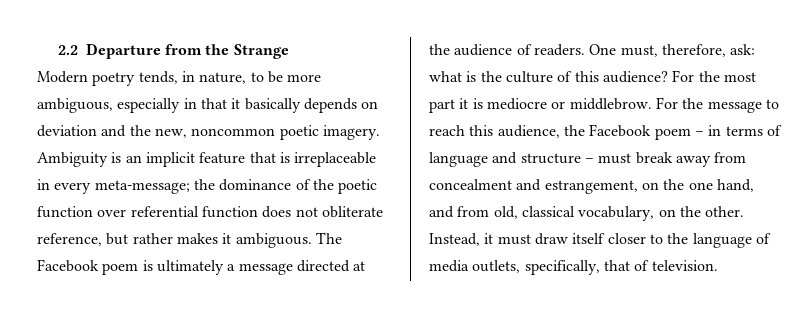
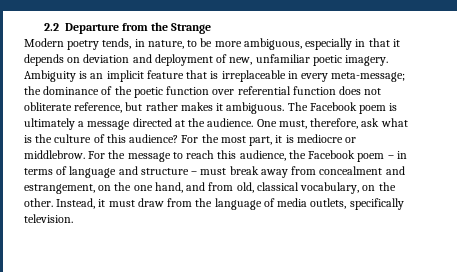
- Modern poetry tends, in nature, to be more ambiguous, especially in that it basically depends on deviation and the new, noncommon poetic imagery.
+ Modern poetry tends, in nature, to be more ambiguous, especially in that it depends on deviation and deployment of new, unfamiliar poetic imagery.
- The Facebook poem is ultimately a message directed at the audience of readers.
+ The Facebook poem is ultimately a message directed at the audience.
- One must, therefore, ask: what is the culture of this audience?
+ One must, therefore, ask what is the culture of this audience?
- For the most part it is mediocre or middlebrow.
+ For the most part, it is mediocre or middlebrow.
- Instead, it must draw itself closer to the language of media outlets, specifically, that of television.
+ Instead, it must draw from the language of media outlets, specifically television.

